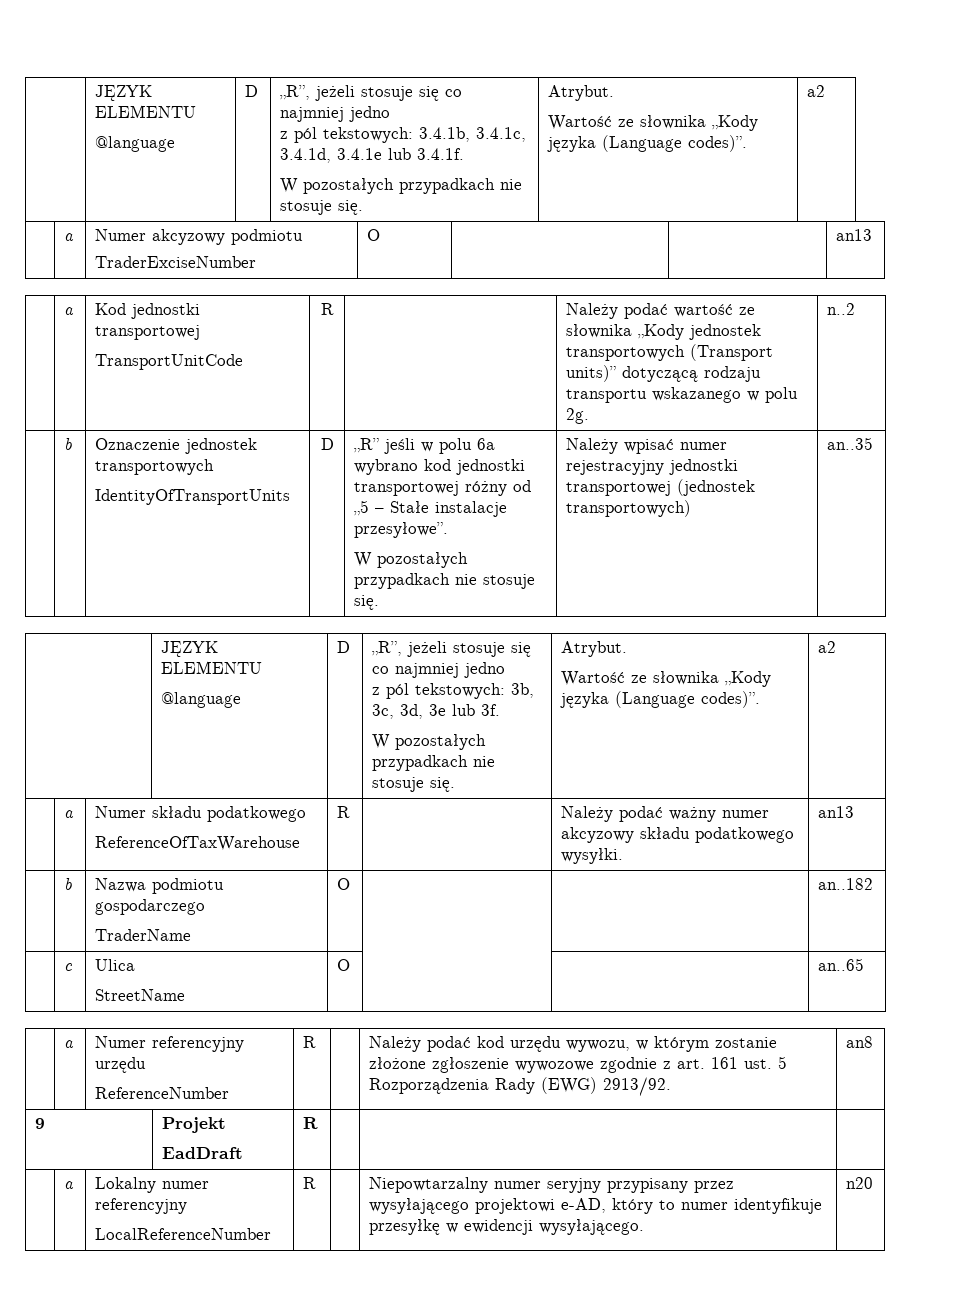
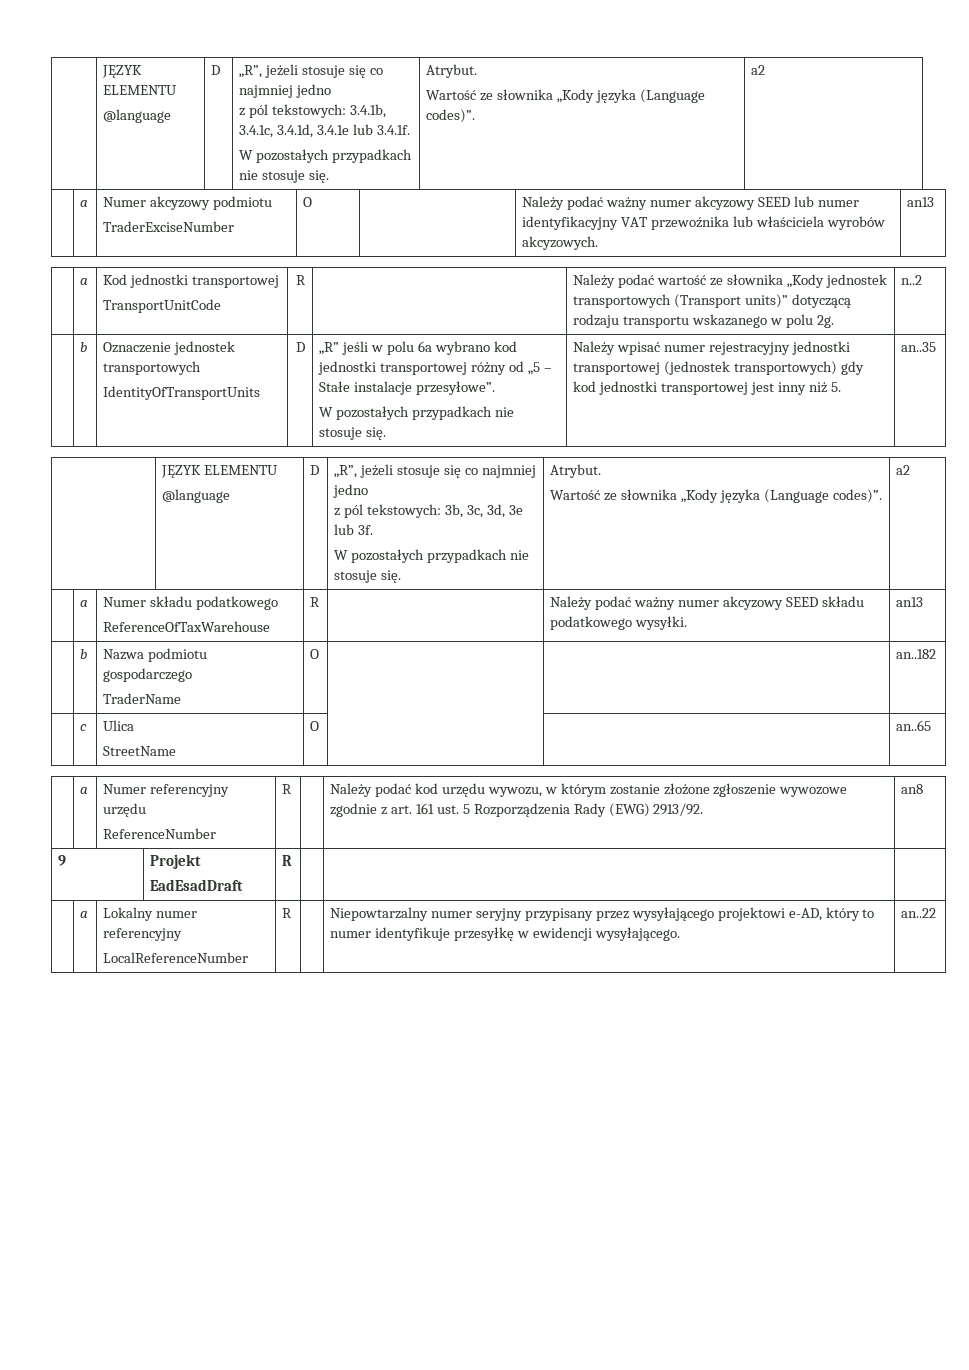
  | a | Numer akcyzowy podmiotu
- TraderExciseNumber | O | | | an13
+ TraderExciseNumber | O | | Należy podać ważny numer akcyzowy SEED lub numer identyfikacyjny VAT przewoźnika lub właściciela wyrobów akcyzowych. | an13
- Należy wpisać numer rejestracyjny jednostki transportowej (jednostek transportowych)
+ Należy wpisać numer rejestracyjny jednostki transportowej (jednostek transportowych) gdy kod jednostki transportowej jest inny niż 5.
  | a | Numer składu podatkowego
- ReferenceOfTaxWarehouse | R | | Należy podać ważny numer akcyzowy składu podatkowego wysyłki. | an13
+ ReferenceOfTaxWarehouse | R | | Należy podać ważny numer akcyzowy SEED składu podatkowego wysyłki. | an13
  9 | Projekt
- EadDraft | R | | |
+ EadEsadDraft | R | | |
  | a | Lokalny numer referencyjny
- LocalReferenceNumber | R | | Niepowtarzalny numer seryjny przypisany przez wysyłającego projektowi e-AD, który to numer identyfikuje przesyłkę w ewidencji wysyłającego. | n20
+ LocalReferenceNumber | R | | Niepowtarzalny numer seryjny przypisany przez wysyłającego projektowi e-AD, który to numer identyfikuje przesyłkę w ewidencji wysyłającego. | an..22

